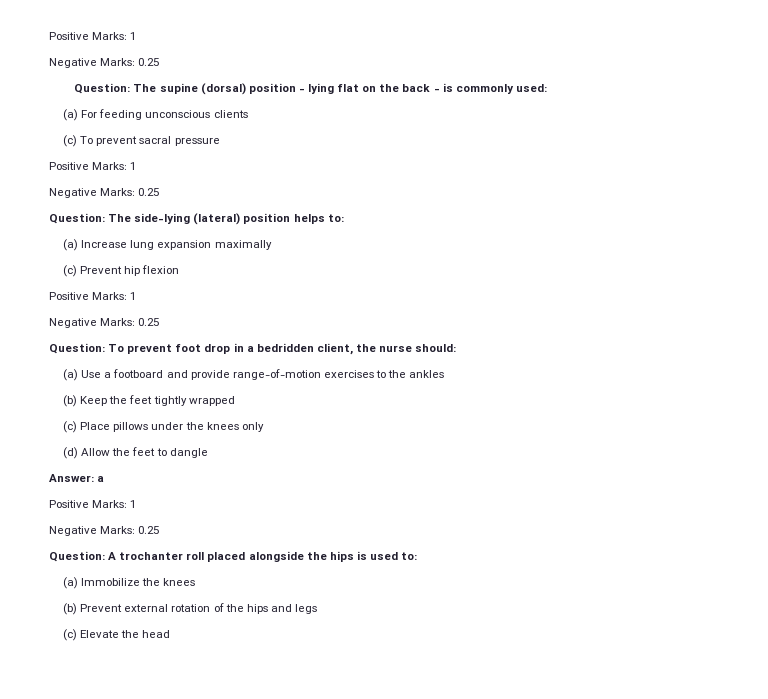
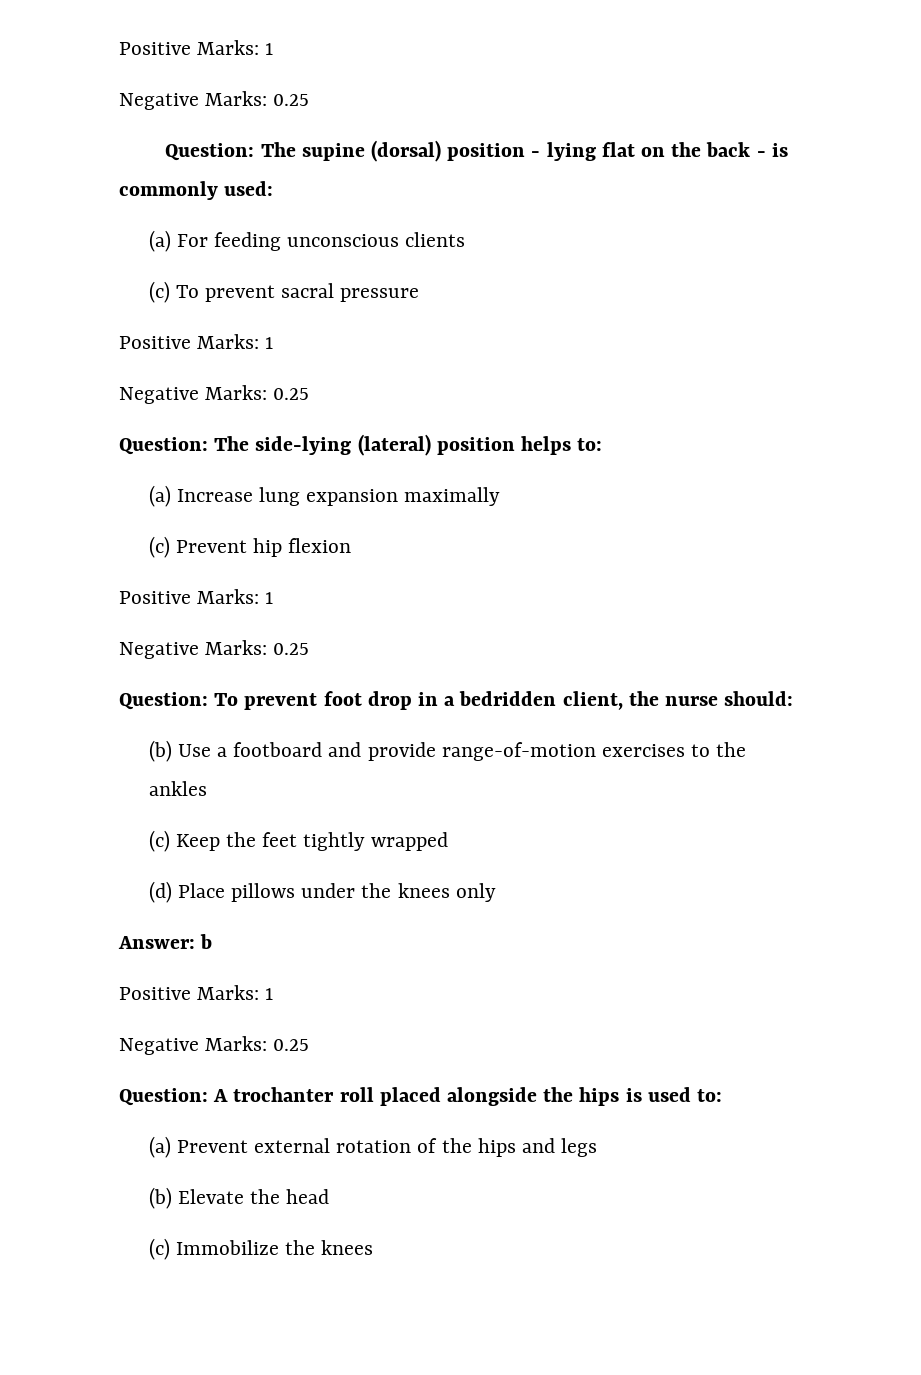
- (a) Use a footboard and provide range-of-motion exercises to the ankles
+ (b) Use a footboard and provide range-of-motion exercises to the ankles
- (b) Keep the feet tightly wrapped
+ (c) Keep the feet tightly wrapped
- (c) Place pillows under the knees only
+ (d) Place pillows under the knees only
- (d) Allow the feet to dangle
- Answer: a
+ Answer: b
- (a) Immobilize the knees
- (b) Prevent external rotation of the hips and legs
+ (a) Prevent external rotation of the hips and legs
- (c) Elevate the head
+ (b) Elevate the head
+ (c) Immobilize the knees

